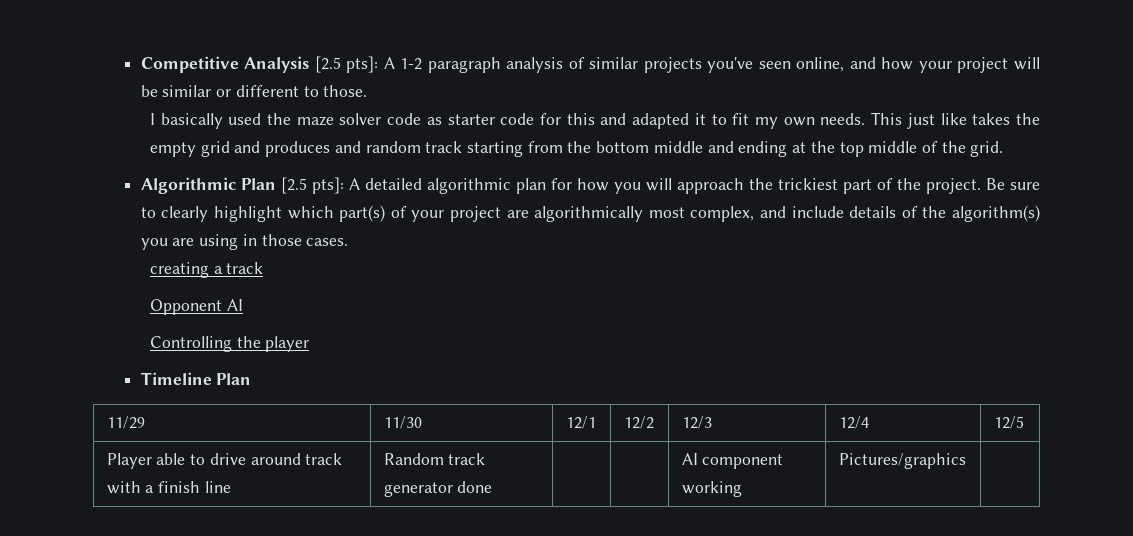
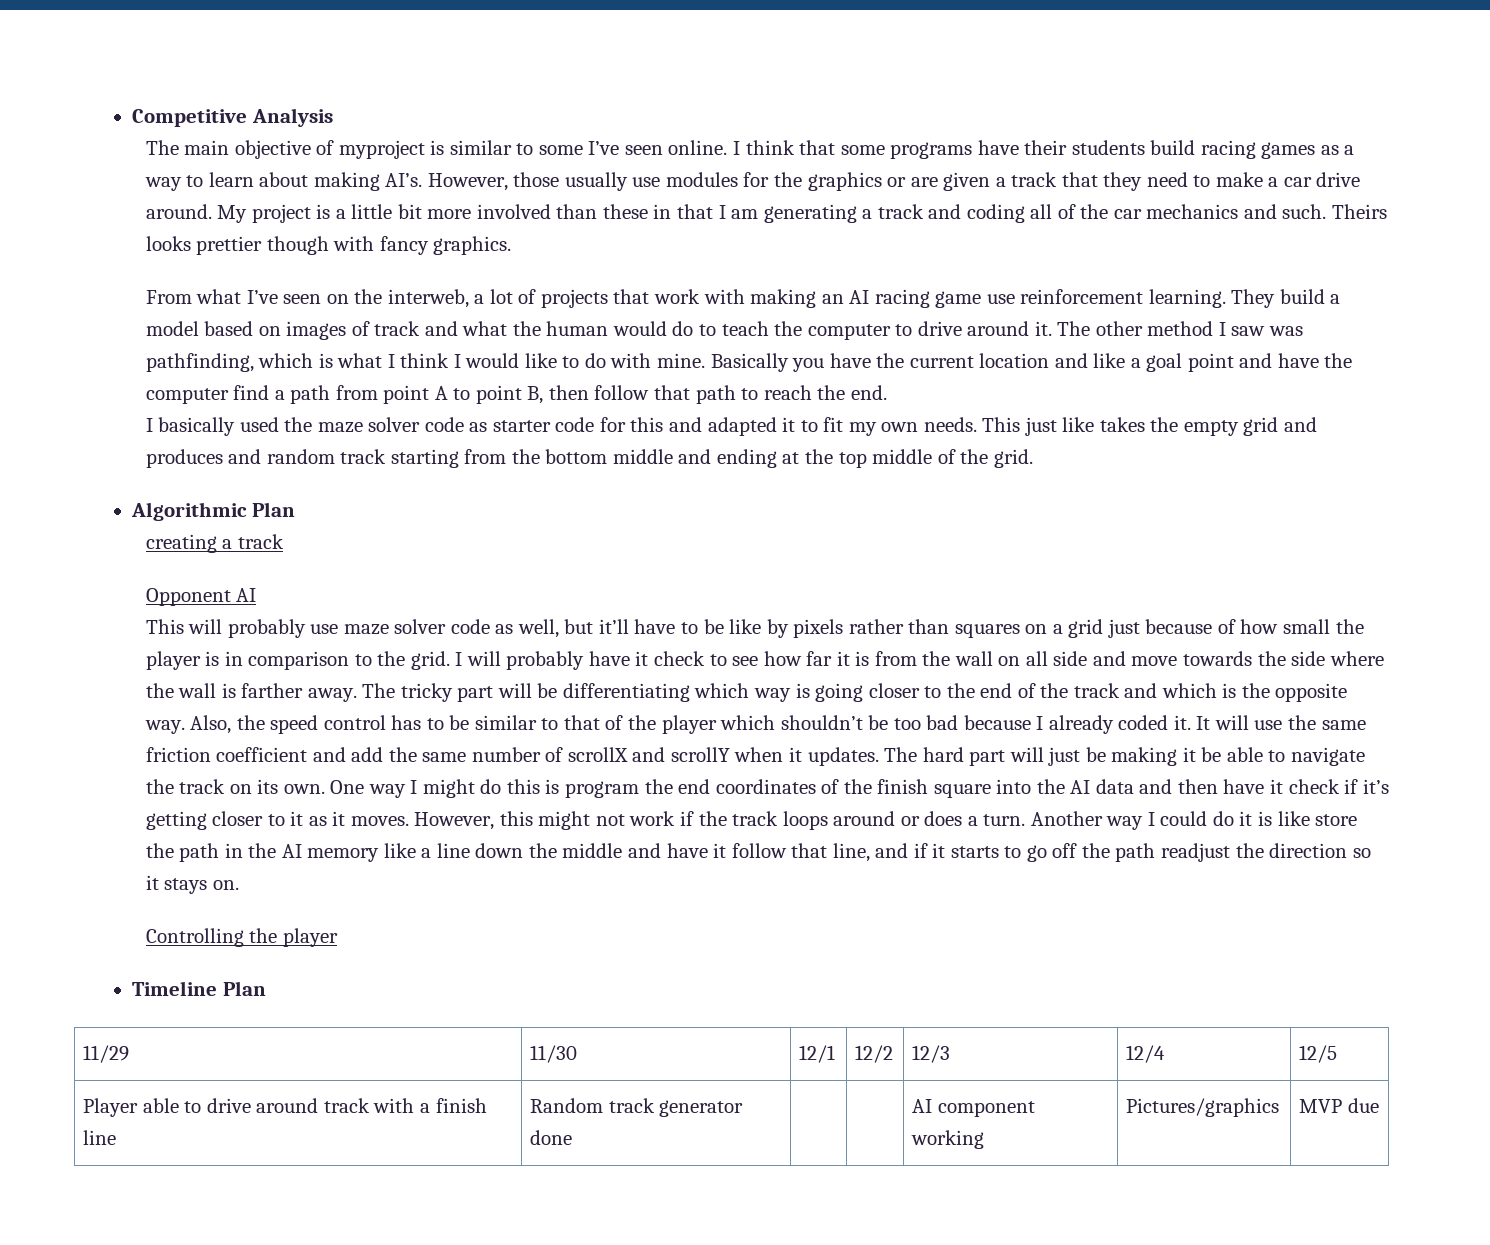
- Competitive Analysis [2.5 pts]: A 1-2 paragraph analysis of similar projects you've seen online, and how your project will be similar or different to those.
+ Competitive Analysis
+ The main objective of myproject is similar to some I’ve seen online. I think that some programs have their students build racing games as a way to learn about making AI’s. However, those usually use modules for the graphics or are given a track that they need to make a car drive around. My project is a little bit more involved than these in that I am generating a track and coding all of the car mechanics and such. Theirs looks prettier though with fancy graphics.
+ From what I’ve seen on the interweb, a lot of projects that work with making an AI racing game use reinforcement learning. They build a model based on images of track and what the human would do to teach the computer to drive around it. The other method I saw was pathfinding, which is what I think I would like to do with mine. Basically you have the current location and like a goal point and have the computer find a path from point A to point B, then follow that path to reach the end.
- Algorithmic Plan [2.5 pts]: A detailed algorithmic plan for how you will approach the trickiest part of the project. Be sure to clearly highlight which part(s) of your project are algorithmically most complex, and include details of the algorithm(s) you are using in those cases.
+ Algorithmic Plan
+ This will probably use maze solver code as well, but it’ll have to be like by pixels rather than squares on a grid just because of how small the player is in comparison to the grid. I will probably have it check to see how far it is from the wall on all side and move towards the side where the wall is farther away. The tricky part will be differentiating which way is going closer to the end of the track and which is the opposite way. Also, the speed control has to be similar to that of the player which shouldn’t be too bad because I already coded it. It will use the same friction coefficient and add the same number of scrollX and scrollY when it updates. The hard part will just be making it be able to navigate the track on its own. One way I might do this is program the end coordinates of the finish square into the AI data and then have it check if it’s getting closer to it as it moves. However, this might not work if the track loops around or does a turn. Another way I could do it is like store the path in the AI memory like a line down the middle and have it follow that line, and if it starts to go off the path readjust the direction so it stays on.
- Player able to drive around track with a finish line | Random track generator done | | | AI component working | Pictures/graphics |
+ Player able to drive around track with a finish line | Random track generator done | | | AI component working | Pictures/graphics | MVP due

